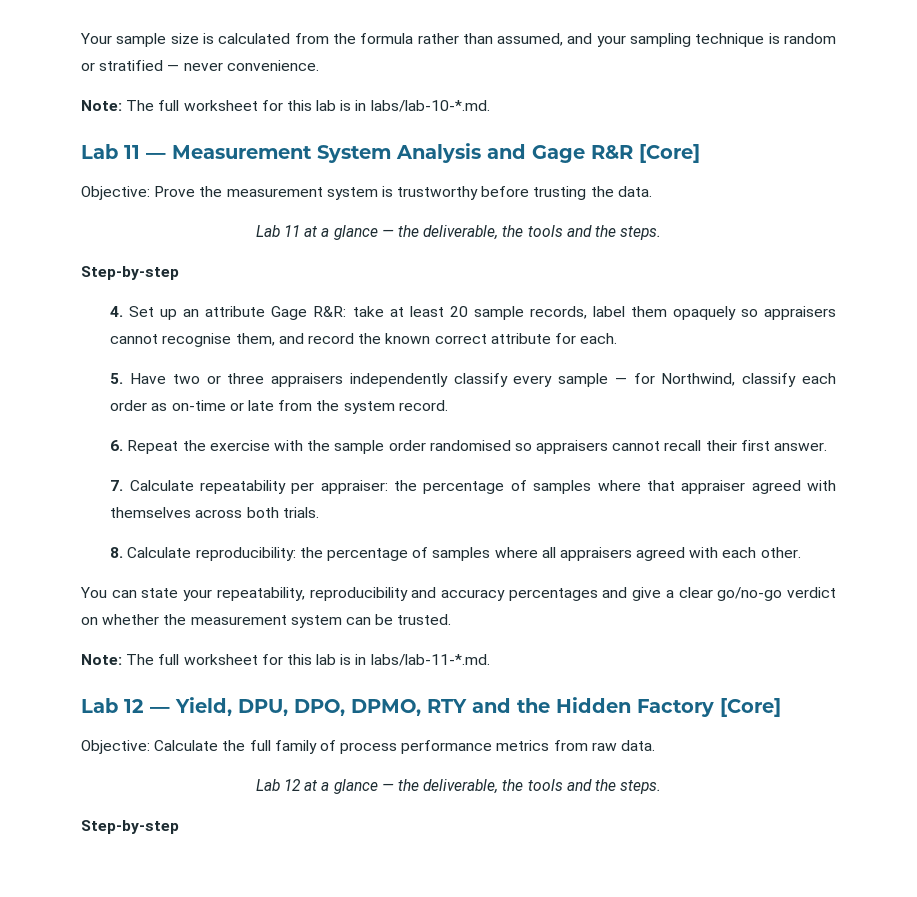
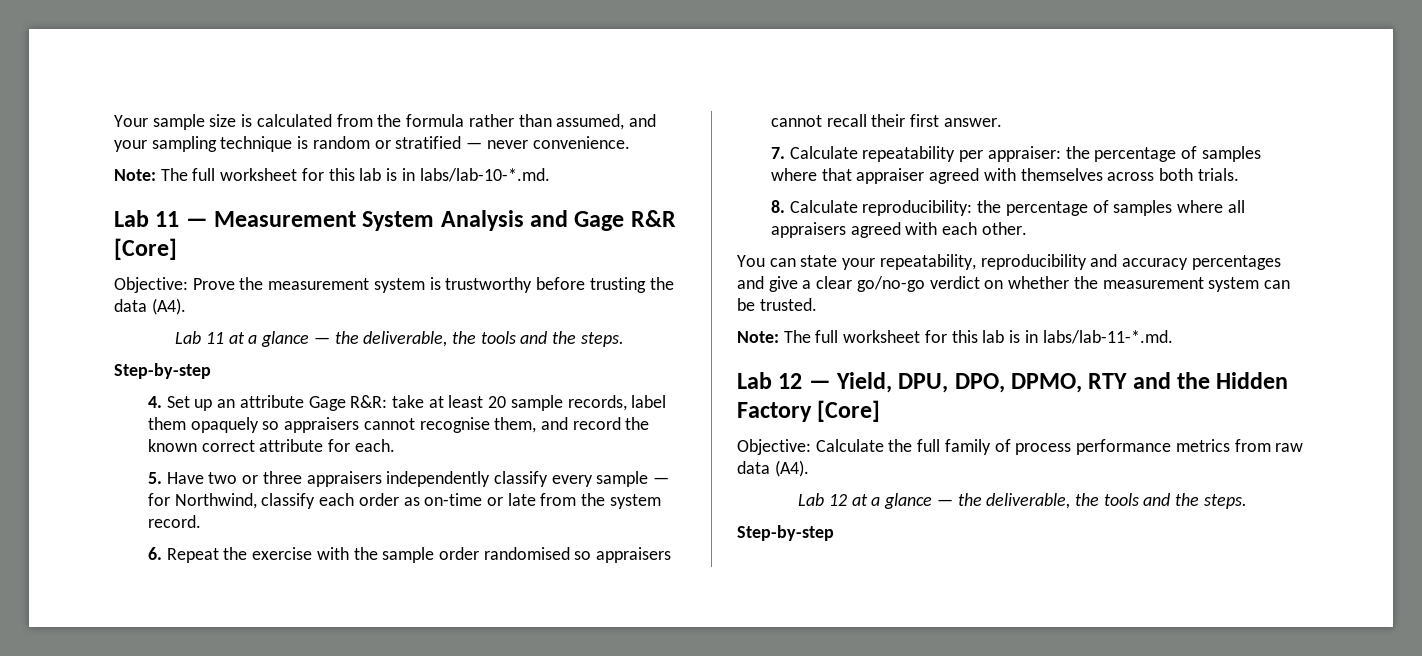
- Objective: Prove the measurement system is trustworthy before trusting the data.
+ Objective: Prove the measurement system is trustworthy before trusting the data (A4).
- Objective: Calculate the full family of process performance metrics from raw data.
+ Objective: Calculate the full family of process performance metrics from raw data (A4).

